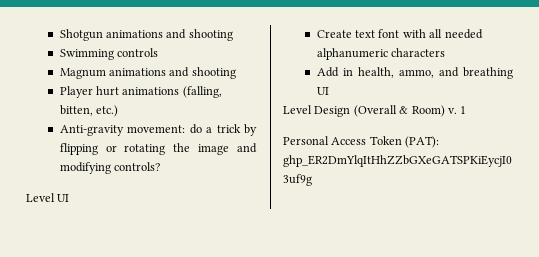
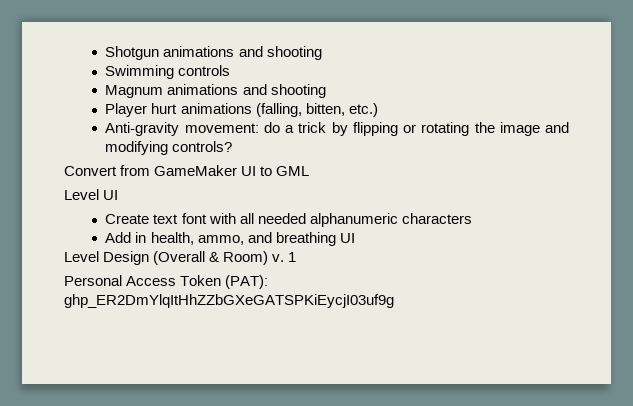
+ Convert from GameMaker UI to GML

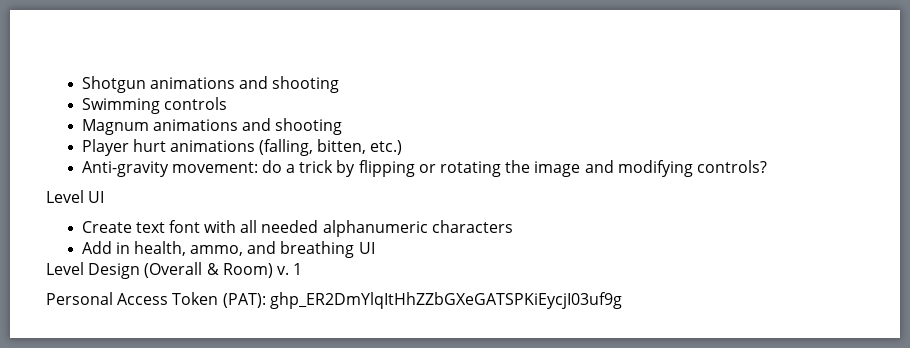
- Convert from GameMaker UI to GML

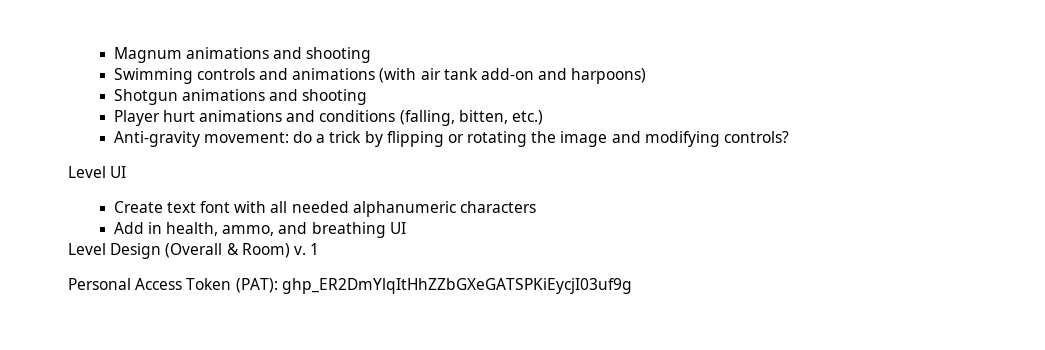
- Shotgun animations and shooting
+ Magnum animations and shooting
- Swimming controls
- Magnum animations and shooting
+ Swimming controls and animations (with air tank add-on and harpoons)
+ Shotgun animations and shooting
- Player hurt animations (falling, bitten, etc.)
+ Player hurt animations and conditions (falling, bitten, etc.)

